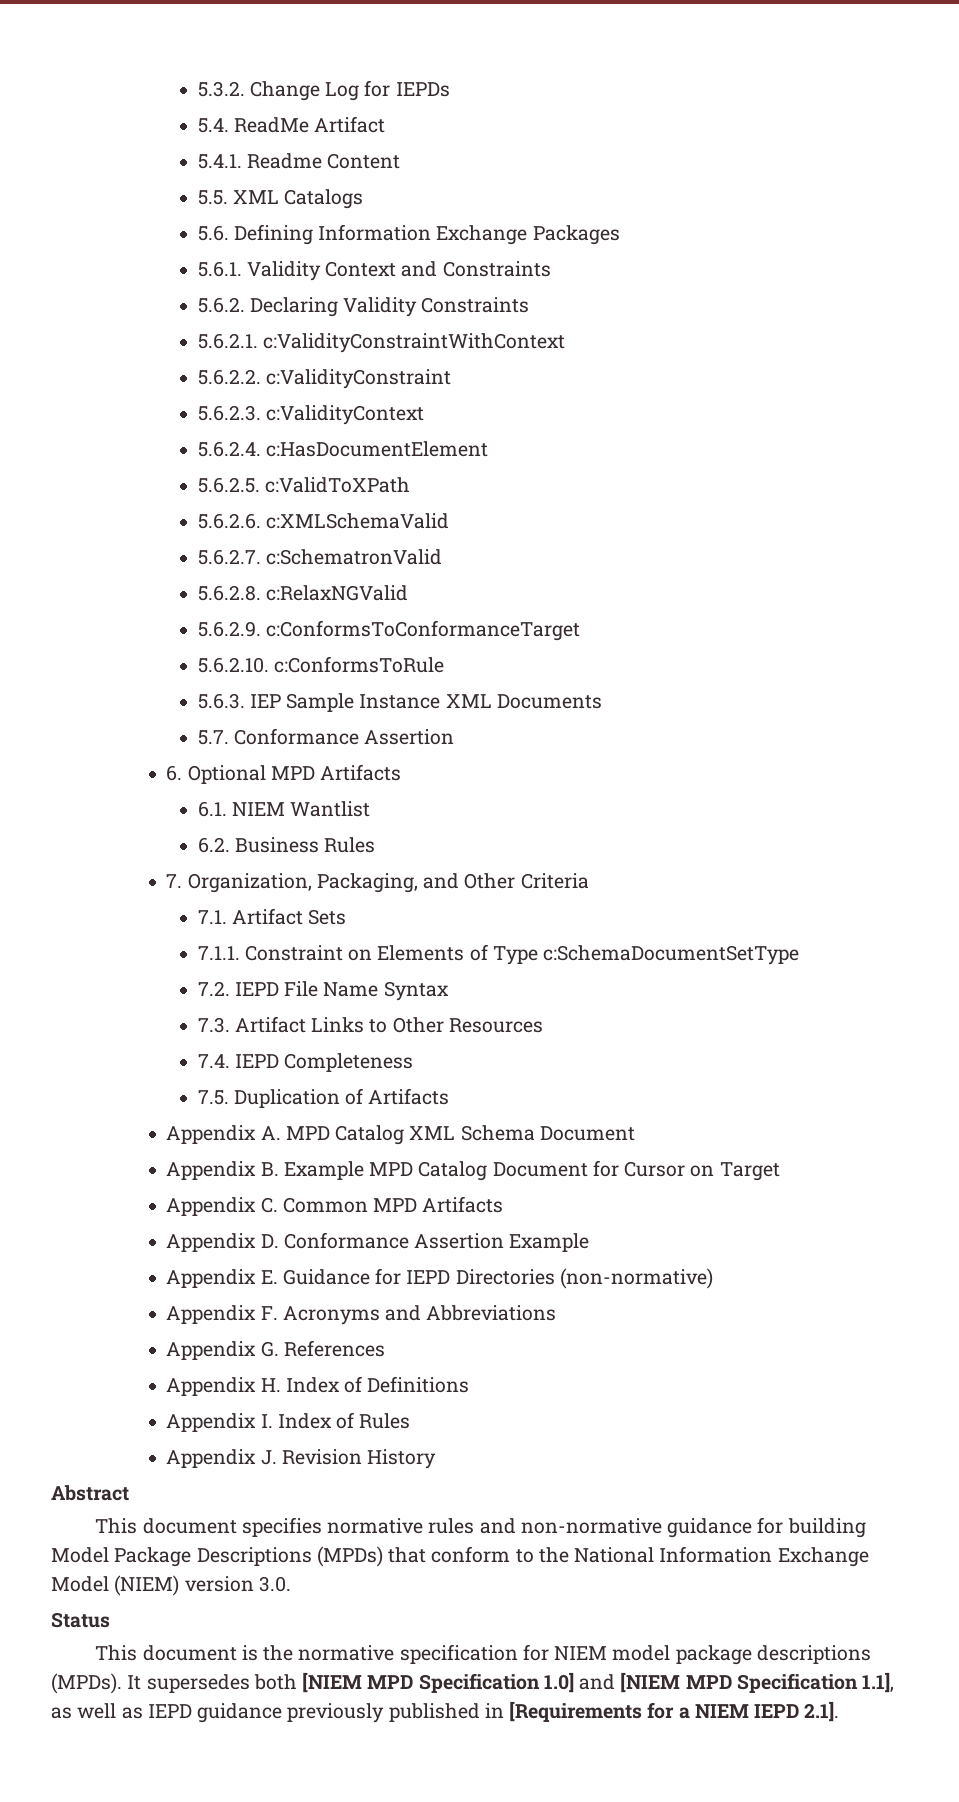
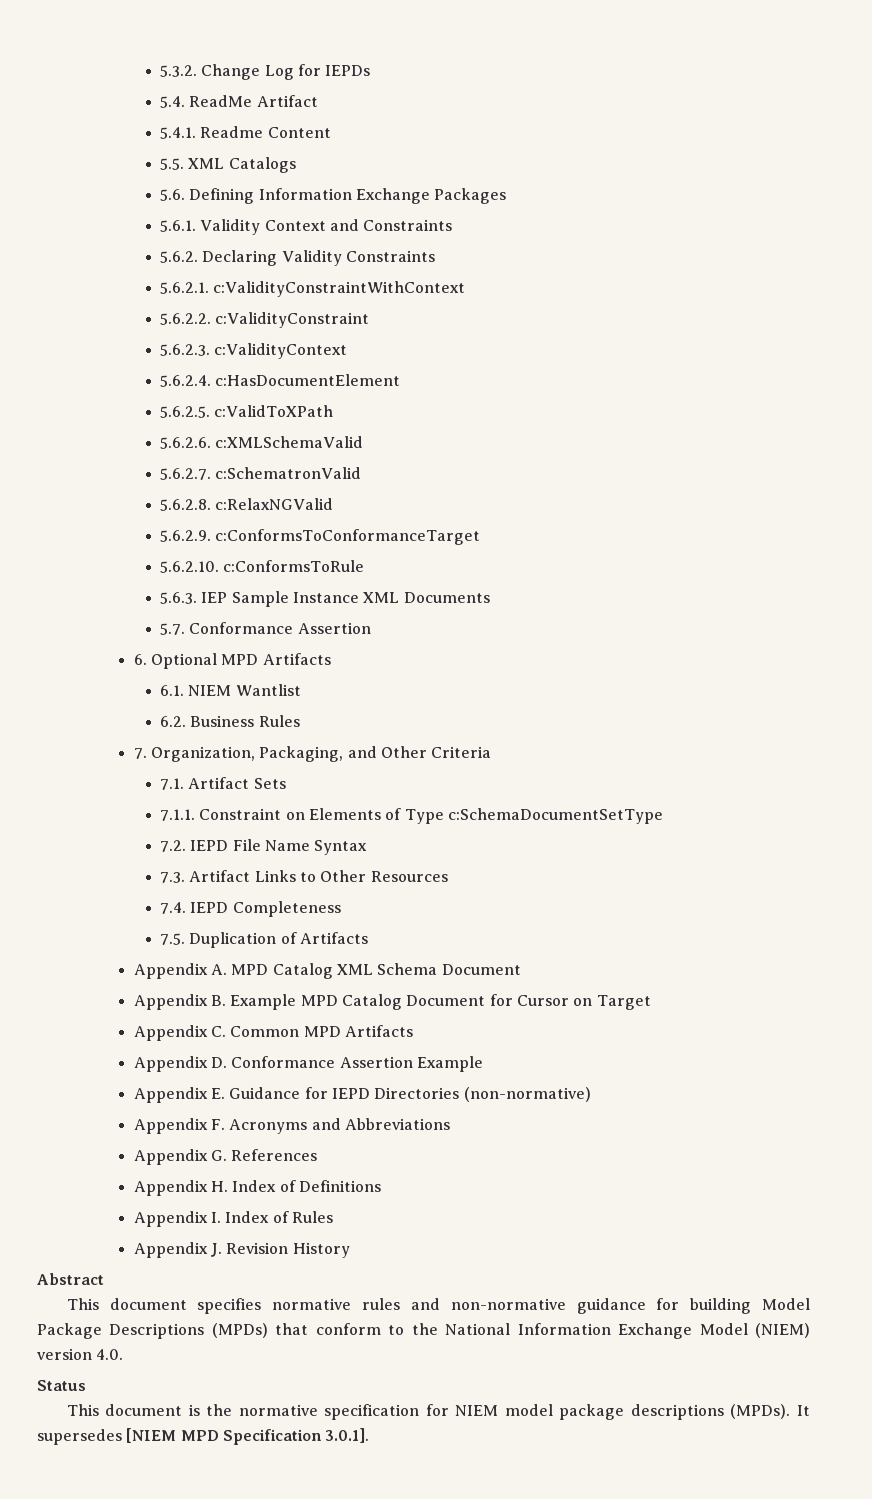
- This document specifies normative rules and non-normative guidance for building Model Package Descriptions (MPDs) that conform to the National Information Exchange Model (NIEM) version 3.0.
+ This document specifies normative rules and non-normative guidance for building Model Package Descriptions (MPDs) that conform to the National Information Exchange Model (NIEM) version 4.0.
- It supersedes both [NIEM MPD Specification 1.0] and [NIEM MPD Specification 1.1], as well as IEPD guidance previously published in [Requirements for a NIEM IEPD 2.1].
+ It supersedes [NIEM MPD Specification 3.0.1].

